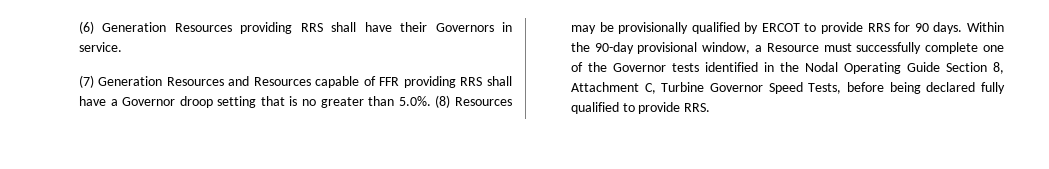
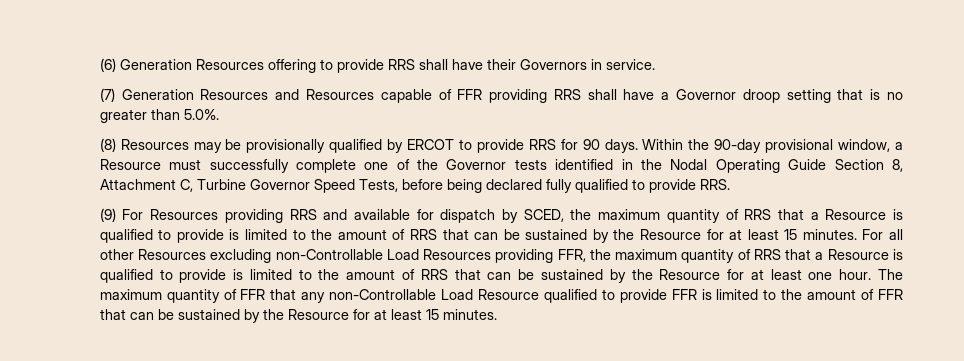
- (6) Generation Resources providing RRS shall have their Governors in service.
+ (6) Generation Resources offering to provide RRS shall have their Governors in service.
- (7) Generation Resources and Resources capable of FFR providing RRS shall have a Governor droop setting that is no greater than 5.0%. (8) Resources may be provisionally qualified by ERCOT to provide RRS for 90 days.
+ (7) Generation Resources and Resources capable of FFR providing RRS shall have a Governor droop setting that is no greater than 5.0%.
+ (8) Resources may be provisionally qualified by ERCOT to provide RRS for 90 days.
+ (9) For Resources providing RRS and available for dispatch by SCED, the maximum quantity of RRS that a Resource is qualified to provide is limited to the amount of RRS that can be sustained by the Resource for at least 15 minutes. For all other Resources excluding non-Controllable Load Resources providing FFR, the maximum quantity of RRS that a Resource is qualified to provide is limited to the amount of RRS that can be sustained by the Resource for at least one hour. The maximum quantity of FFR that any non-Controllable Load Resource qualified to provide FFR is limited to the amount of FFR that can be sustained by the Resource for at least 15 minutes.

